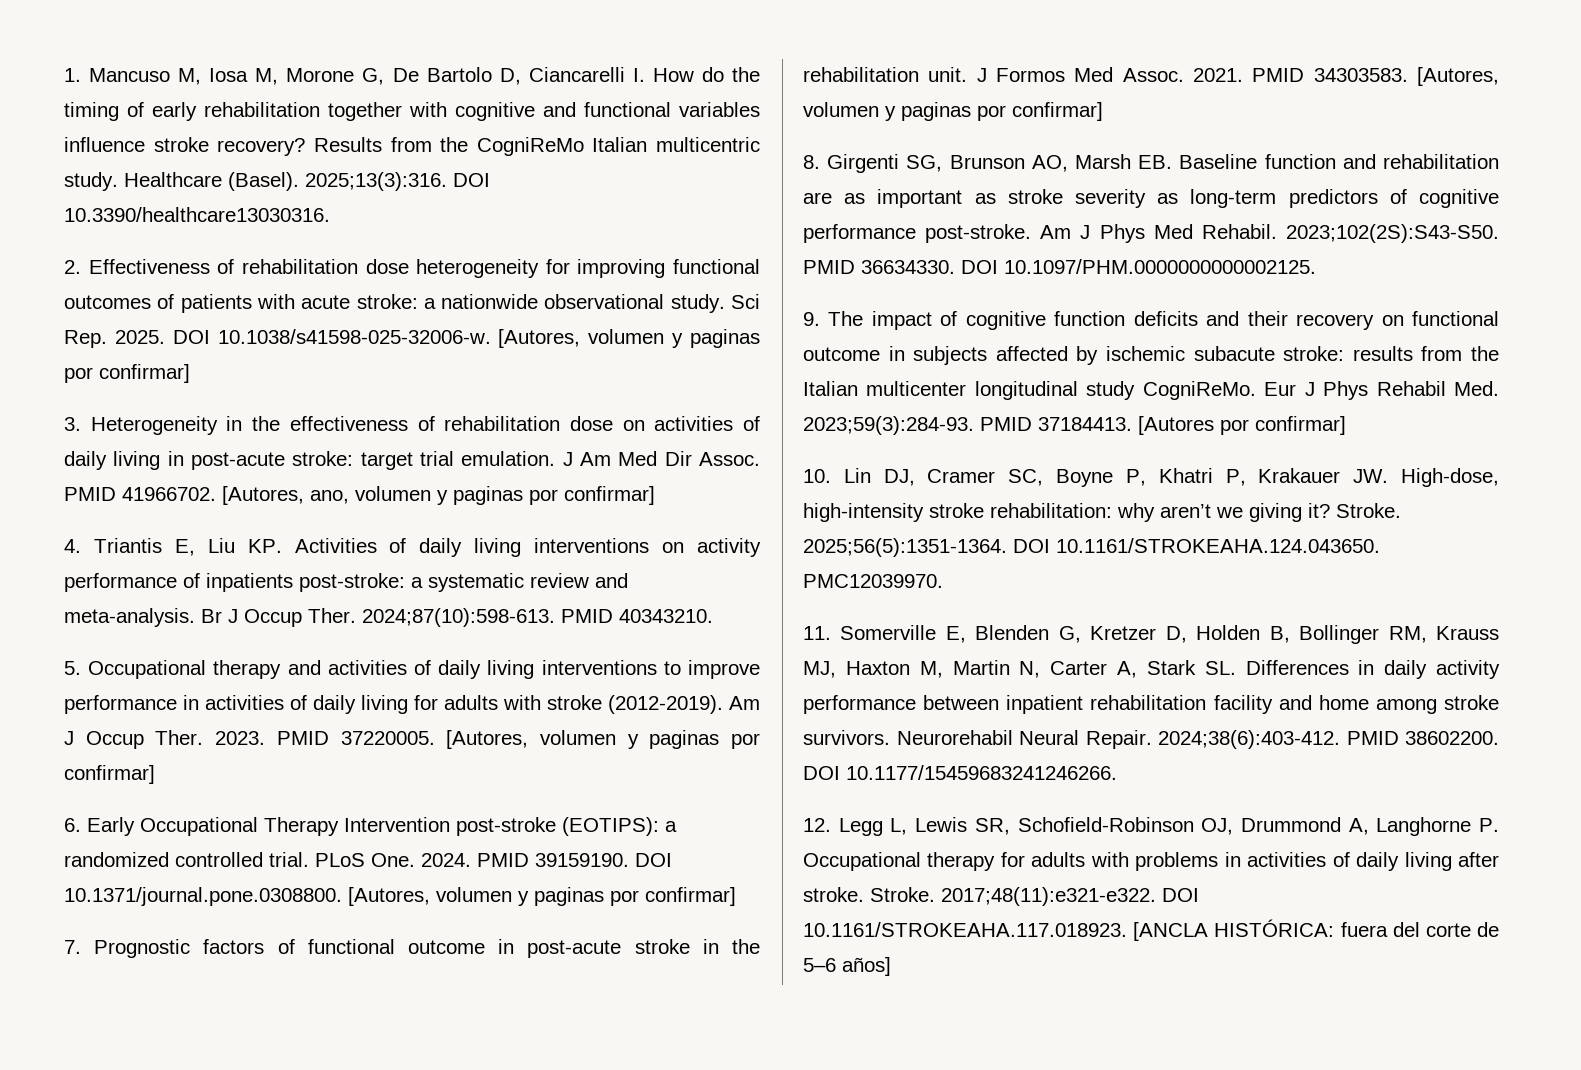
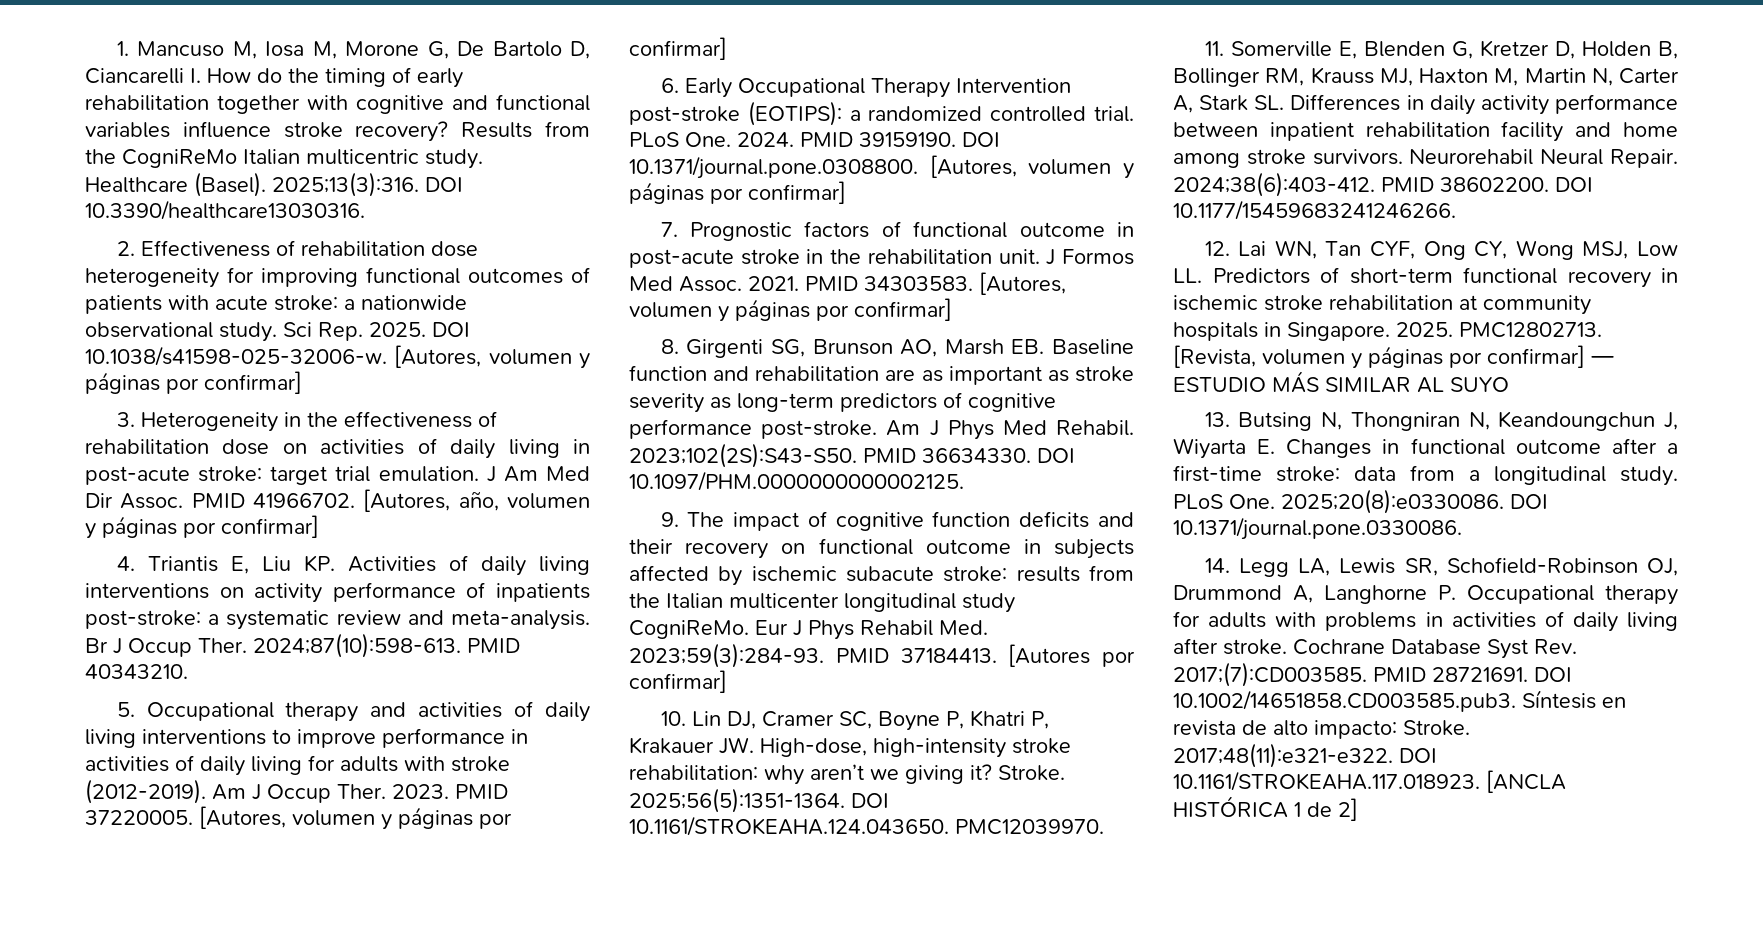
- DOI 10.1038/s41598-025-32006-w. [Autores, volumen y paginas por confirmar]
+ DOI 10.1038/s41598-025-32006-w. [Autores, volumen y páginas por confirmar]
- [Autores, ano, volumen y paginas por confirmar]
+ [Autores, año, volumen y páginas por confirmar]
- PMID 37220005. [Autores, volumen y paginas por confirmar]
+ PMID 37220005. [Autores, volumen y páginas por confirmar]
- DOI 10.1371/journal.pone.0308800. [Autores, volumen y paginas por confirmar]
+ DOI 10.1371/journal.pone.0308800. [Autores, volumen y páginas por confirmar]
- PMID 34303583. [Autores, volumen y paginas por confirmar]
+ PMID 34303583. [Autores, volumen y páginas por confirmar]
- 12. Legg L, Lewis SR, Schofield-Robinson OJ, Drummond A, Langhorne P. Occupational therapy for adults with problems in activities of daily living after stroke. Stroke.
+ 12. Lai WN, Tan CYF, Ong CY, Wong MSJ, Low LL. Predictors of short-term functional recovery in ischemic stroke rehabilitation at community hospitals in Singapore. 2025. PMC12802713. [Revista, volumen y páginas por confirmar] — ESTUDIO MÁS SIMILAR AL SUYO
+ 13. Butsing N, Thongniran N, Keandoungchun J, Wiyarta E. Changes in functional outcome after a first-time stroke: data from a longitudinal study. PLoS One. 2025;20(8):e0330086. DOI 10.1371/journal.pone.0330086.
+ 14. Legg LA, Lewis SR, Schofield-Robinson OJ, Drummond A, Langhorne P. Occupational therapy for adults with problems in activities of daily living after stroke. Cochrane Database Syst Rev. 2017;(7):CD003585. PMID 28721691. DOI 10.1002/14651858.CD003585.pub3. Síntesis en revista de alto impacto: Stroke.
- DOI 10.1161/STROKEAHA.117.018923. [ANCLA HISTÓRICA: fuera del corte de 5–6 años]
+ DOI 10.1161/STROKEAHA.117.018923. [ANCLA HISTÓRICA 1 de 2]

